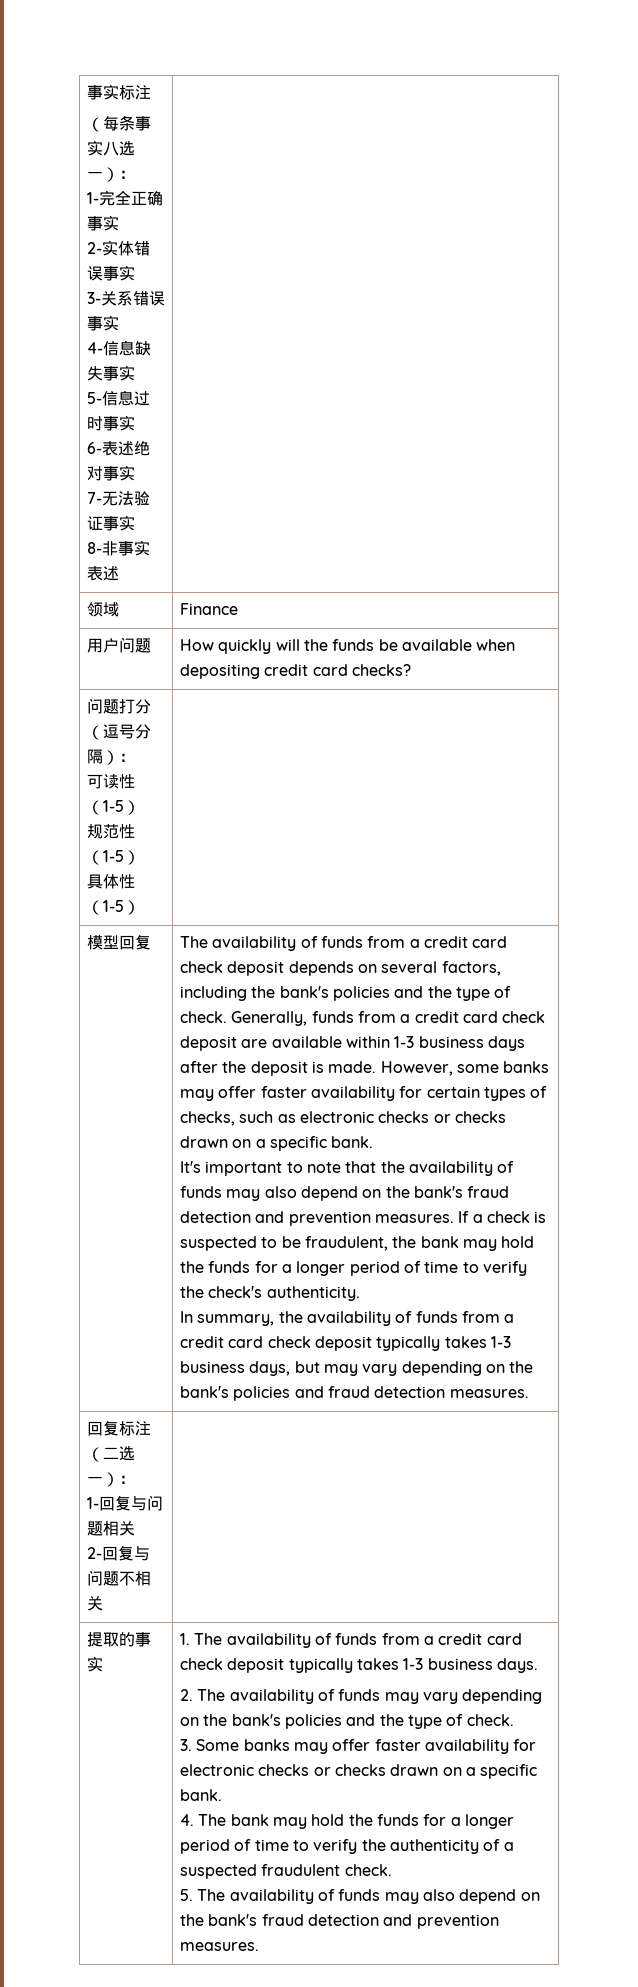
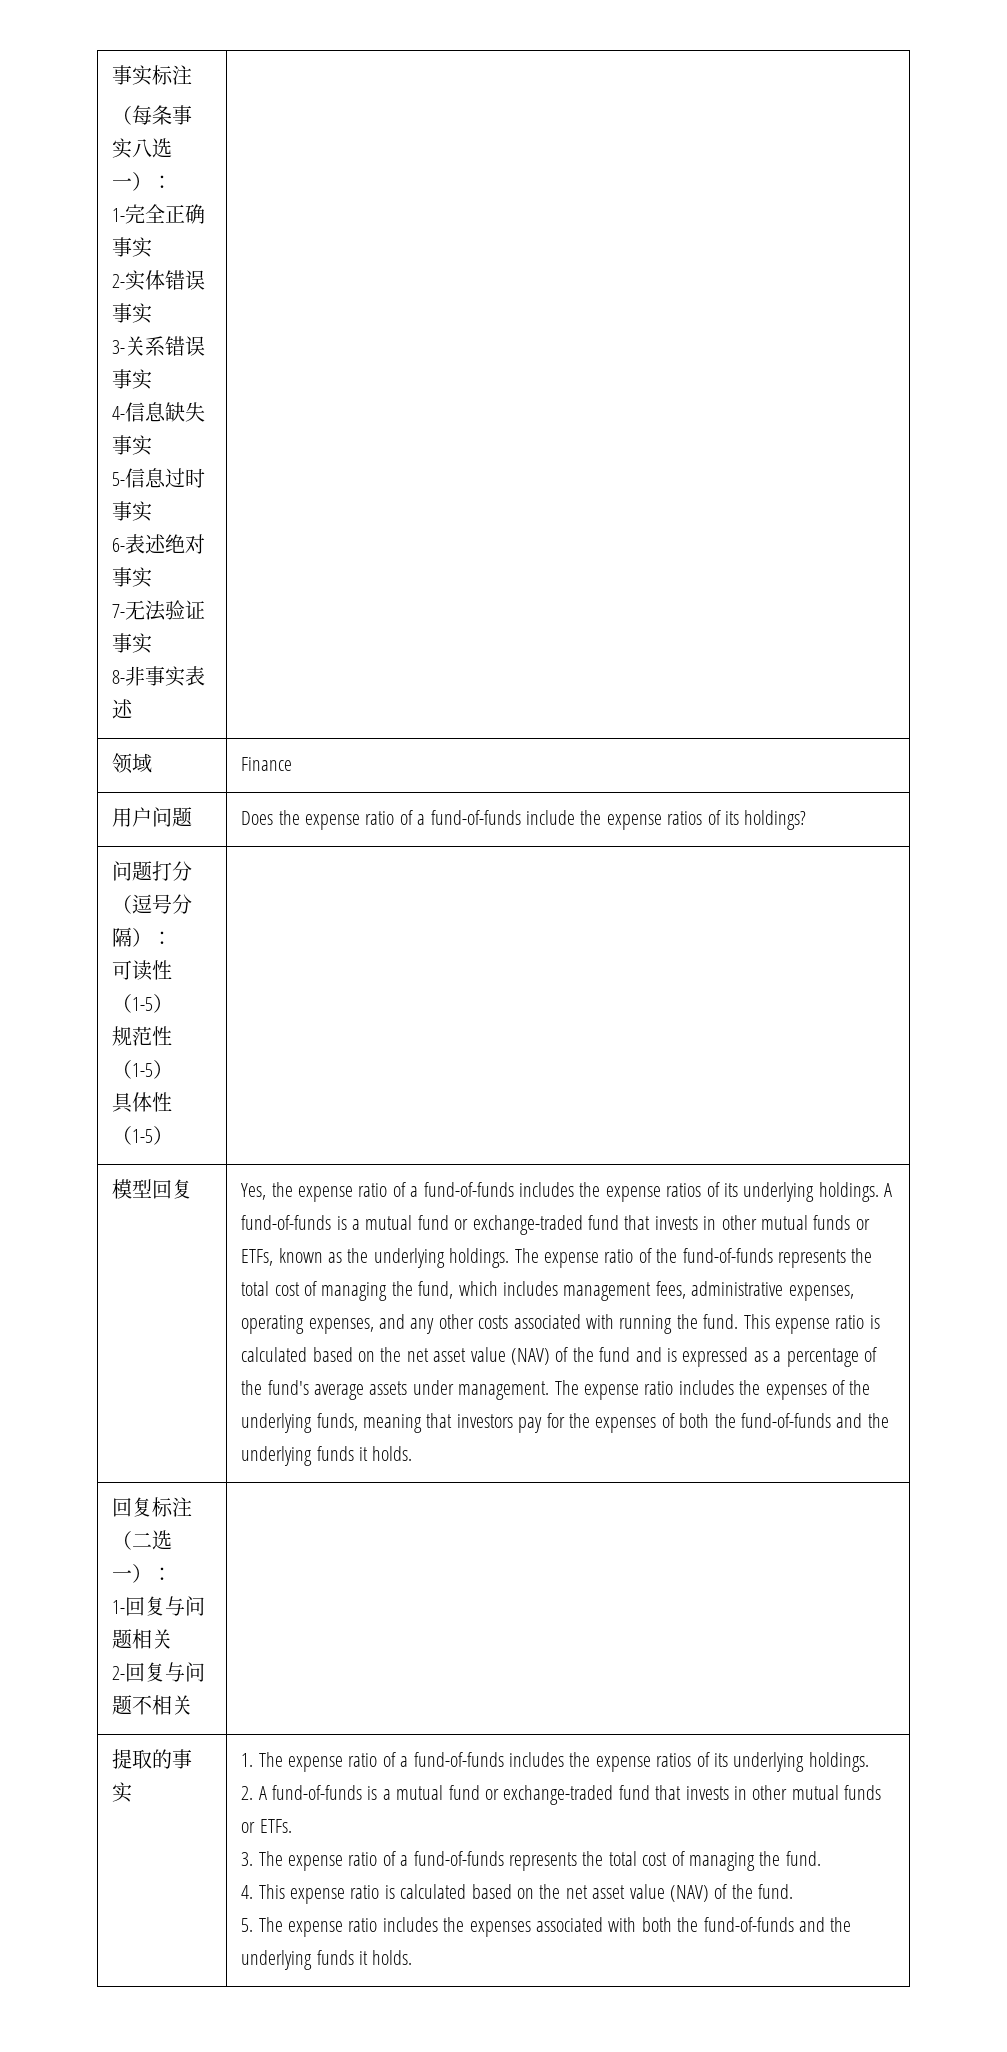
- 用户问题 | How quickly will the funds be available when depositing credit card checks?
+ 用户问题 | Does the expense ratio of a fund-of-funds include the expense ratios of its holdings?
- The availability of funds from a credit card check deposit depends on several factors, including the bank's policies and the type of check. Generally, funds from a credit card check deposit are available within 1-3 business days after the deposit is made. However, some banks may offer faster availability for certain types of checks, such as electronic checks or checks drawn on a specific bank.
- It's important to note that the availability of funds may also depend on the bank's fraud detection and prevention measures. If a check is suspected to be fraudulent, the bank may hold the funds for a longer period of time to verify the check's authenticity.
- In summary, the availability of funds from a credit card check deposit typically takes 1-3 business days, but may vary depending on the bank's policies and fraud detection measures.
+ Yes, the expense ratio of a fund-of-funds includes the expense ratios of its underlying holdings. A fund-of-funds is a mutual fund or exchange-traded fund that invests in other mutual funds or ETFs, known as the underlying holdings. The expense ratio of the fund-of-funds represents the total cost of managing the fund, which includes management fees, administrative expenses, operating expenses, and any other costs associated with running the fund. This expense ratio is calculated based on the net asset value (NAV) of the fund and is expressed as a percentage of the fund's average assets under management. The expense ratio includes the expenses of the underlying funds, meaning that investors pay for the expenses of both the fund-of-funds and the underlying funds it holds.
- 1. The availability of funds from a credit card check deposit typically takes 1-3 business days.
- 2. The availability of funds may vary depending on the bank's policies and the type of check.
- 3. Some banks may offer faster availability for electronic checks or checks drawn on a specific bank.
- 4. The bank may hold the funds for a longer period of time to verify the authenticity of a suspected fraudulent check.
- 5. The availability of funds may also depend on the bank's fraud detection and prevention measures.
+ 1. The expense ratio of a fund-of-funds includes the expense ratios of its underlying holdings.
+ 2. A fund-of-funds is a mutual fund or exchange-traded fund that invests in other mutual funds or ETFs.
+ 3. The expense ratio of a fund-of-funds represents the total cost of managing the fund.
+ 4. This expense ratio is calculated based on the net asset value (NAV) of the fund.
+ 5. The expense ratio includes the expenses associated with both the fund-of-funds and the underlying funds it holds.

